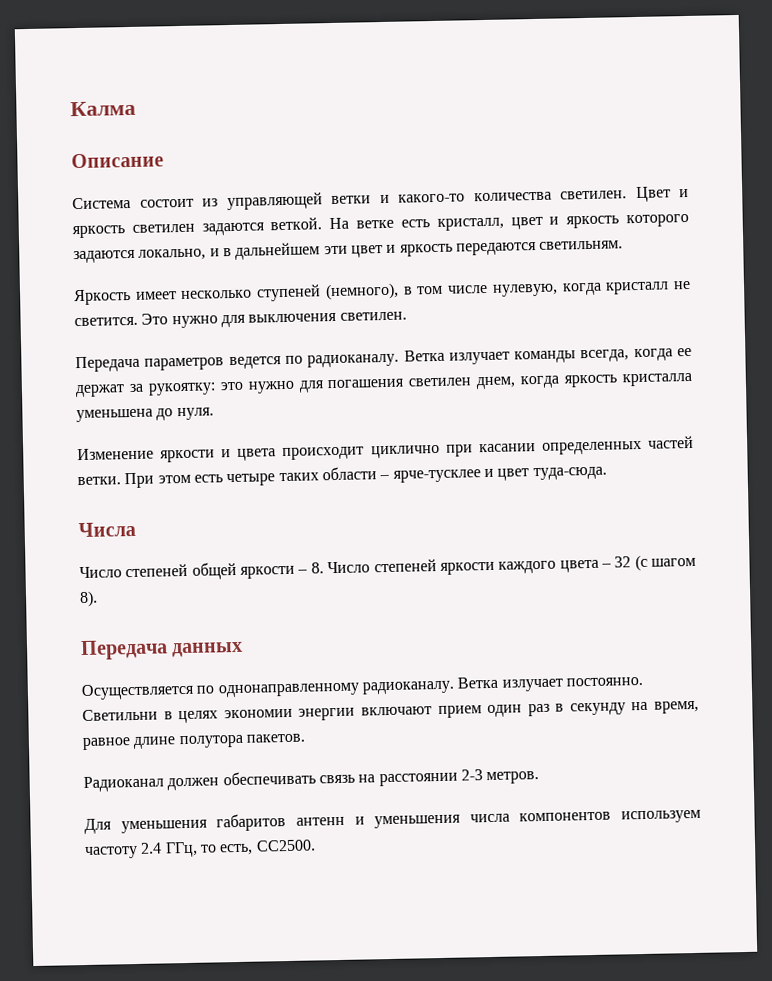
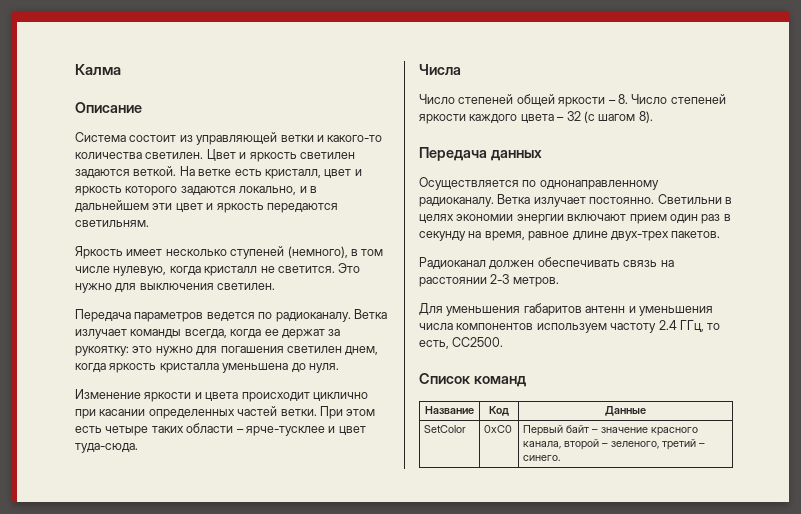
- Светильни в целях экономии энергии включают прием один раз в секунду на время, равное длине полутора пакетов.
+ Светильни в целях экономии энергии включают прием один раз в секунду на время, равное длине двух-трех пакетов.
+ Список команд
+ Название | Код | Данные
+ SetColor | 0xC0 | Первый байт – значение красного канала, второй – зеленого, третий – синего.

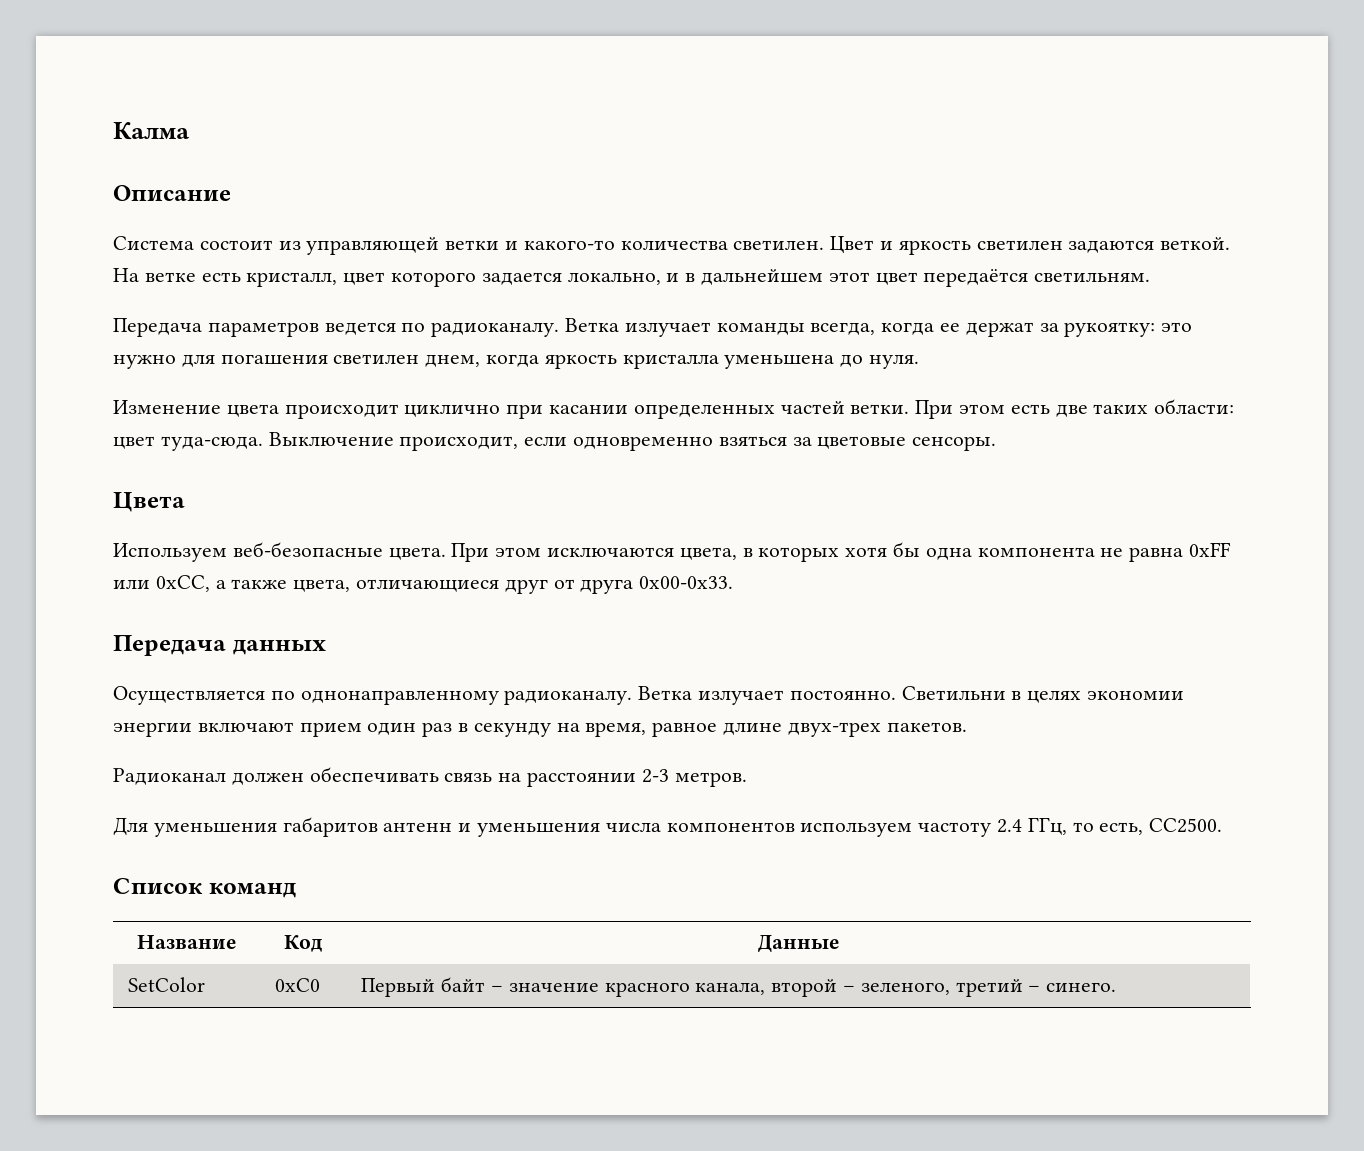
- На ветке есть кристалл, цвет и яркость которого задаются локально, и в дальнейшем эти цвет и яркость передаются светильням.
- Яркость имеет несколько ступеней (немного), в том числе нулевую, когда кристалл не светится. Это нужно для выключения светилен.
+ На ветке есть кристалл, цвет которого задается локально, и в дальнейшем этот цвет передаётся светильням.
- Изменение яркости и цвета происходит циклично при касании определенных частей ветки.
+ Изменение цвета происходит циклично при касании определенных частей ветки.
- При этом есть четыре таких области – ярче-тусклее и цвет туда-сюда.
- Числа
- Число степеней общей яркости – 8. Число степеней яркости каждого цвета – 32 (с шагом 8).
+ При этом есть две таких области: цвет туда-сюда. Выключение происходит, если одновременно взяться за цветовые сенсоры.
+ Цвета
+ Используем веб-безопасные цвета. При этом исключаются цвета, в которых хотя бы одна компонента не равна 0xFF или 0xCC, а также цвета, отличающиеся друг от друга 0x00-0x33.

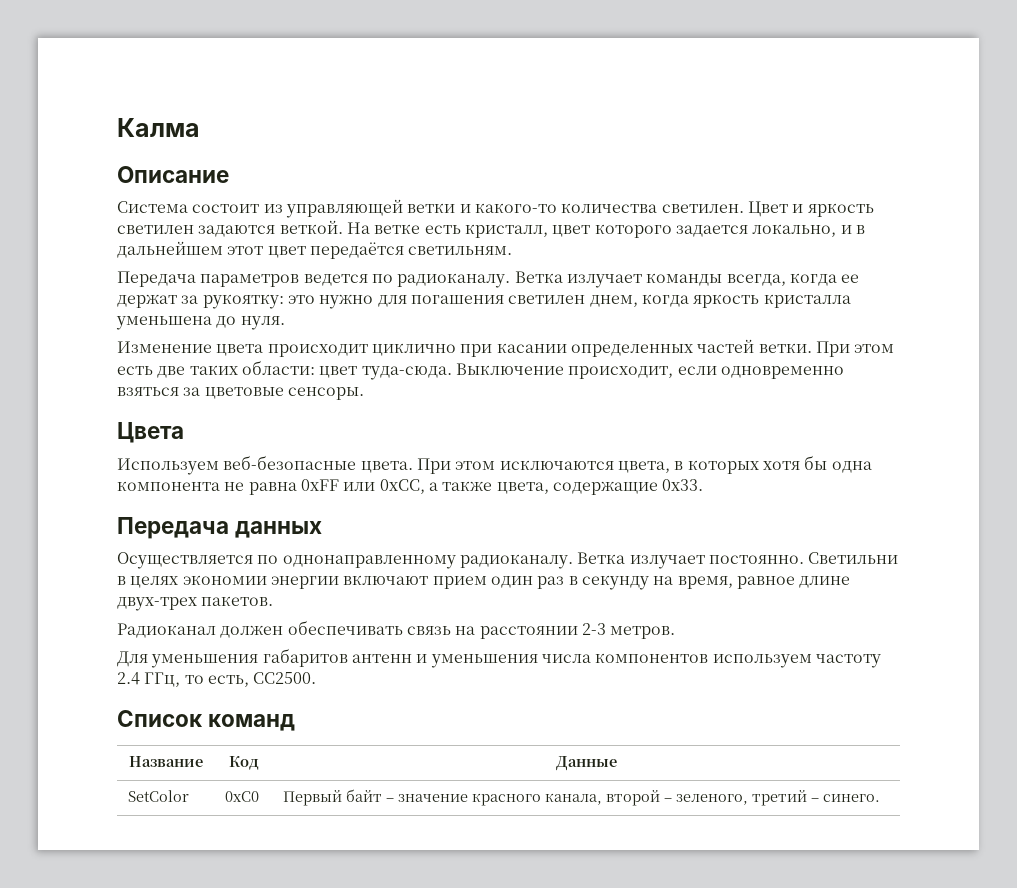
- При этом исключаются цвета, в которых хотя бы одна компонента не равна 0xFF или 0xCC, а также цвета, отличающиеся друг от друга 0x00-0x33.
+ При этом исключаются цвета, в которых хотя бы одна компонента не равна 0xFF или 0xCC, а также цвета, содержащие 0x33.

